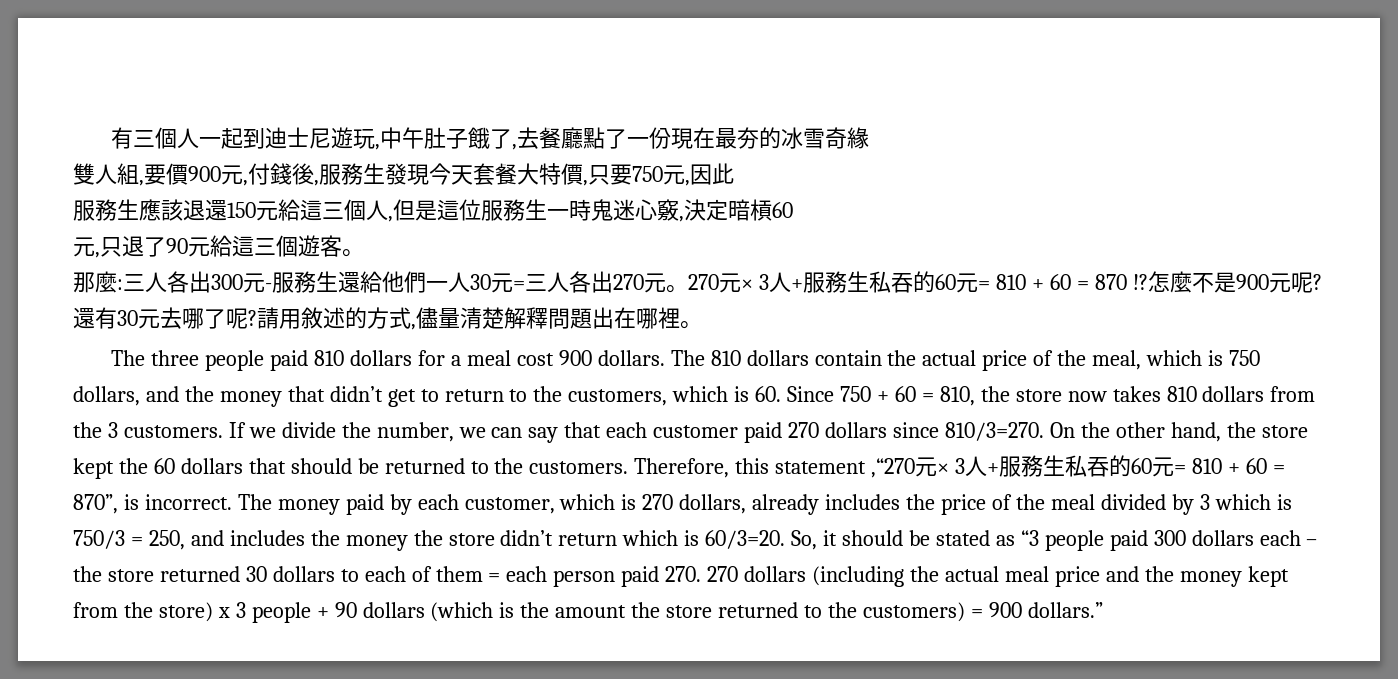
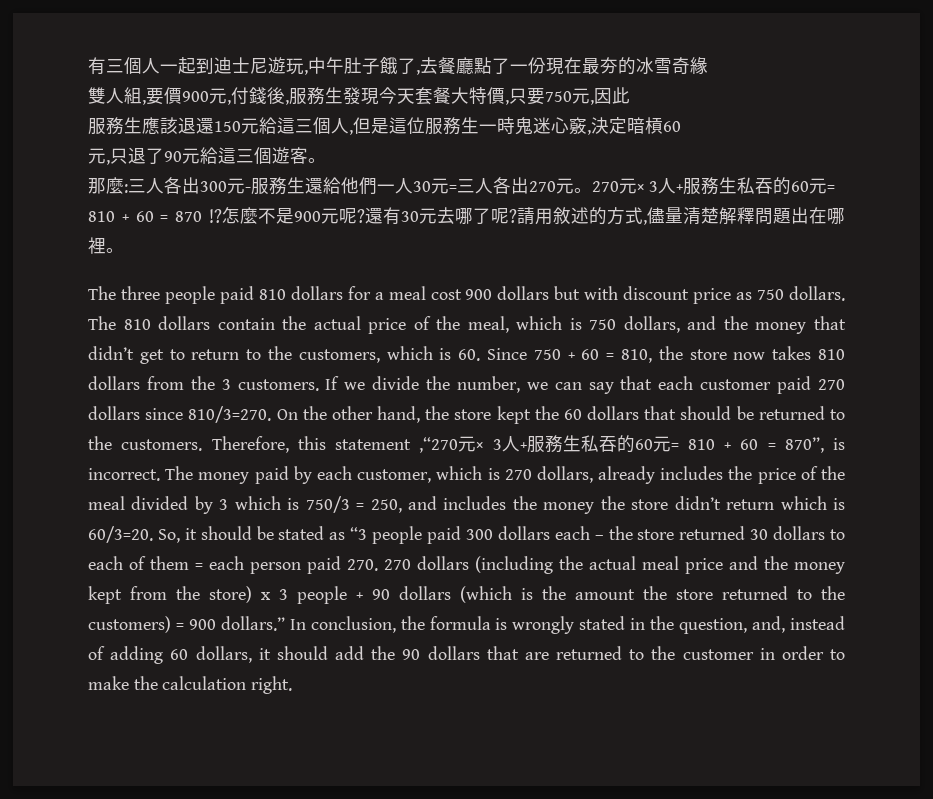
- The three people paid 810 dollars for a meal cost 900 dollars.
+ The three people paid 810 dollars for a meal cost 900 dollars but with discount price as 750 dollars.
+ In conclusion, the formula is wrongly stated in the question, and, instead of adding 60 dollars, it should add the 90 dollars that are returned to the customer in order to make the calculation right.

